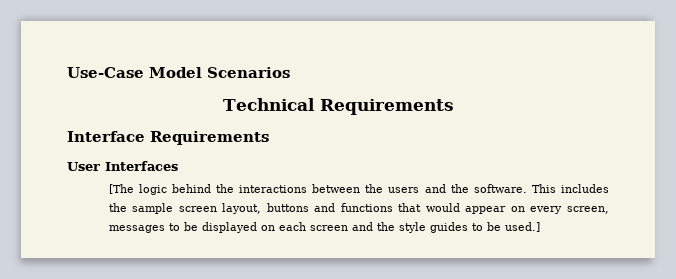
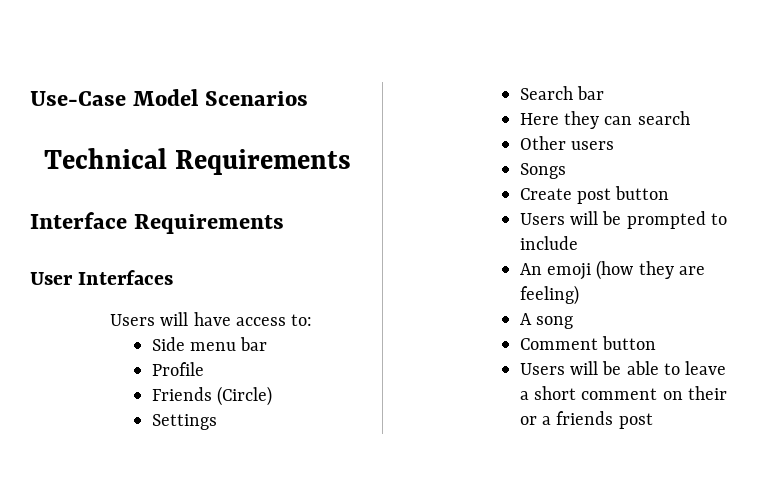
- [The logic behind the interactions between the users and the software. This includes the sample screen layout, buttons and functions that would appear on every screen, messages to be displayed on each screen and the style guides to be used.]
+ Users will have access to:
+ Side menu bar
+ Profile
+ Friends (Circle)
+ Settings
+ Search bar
+ Here they can search
+ Other users
+ Songs
+ Create post button
+ Users will be prompted to include
+ An emoji (how they are feeling)
+ A song
+ Comment button
+ Users will be able to leave a short comment on their or a friends post

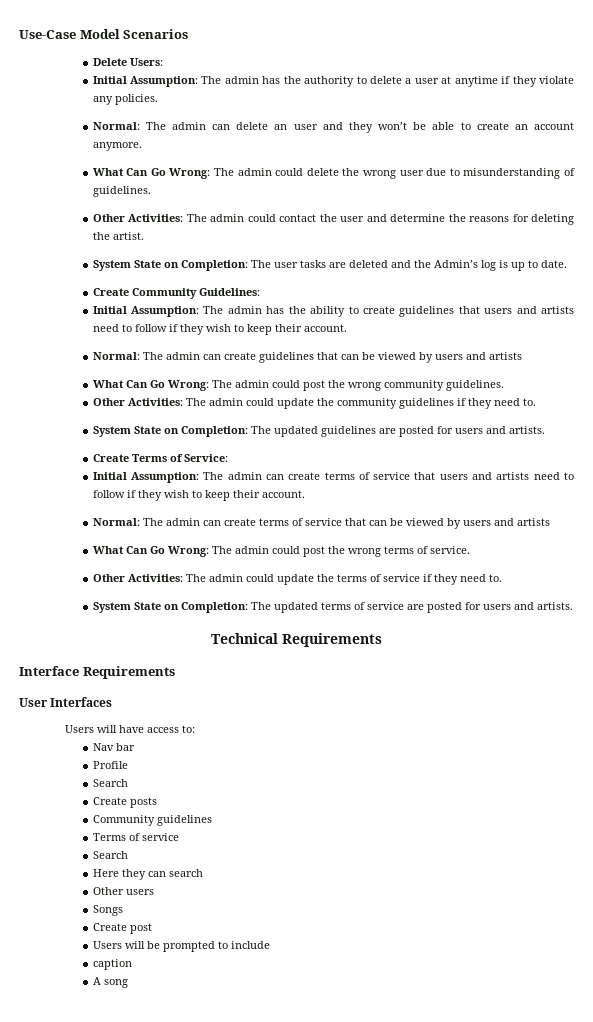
+ Delete Users:
+ Initial Assumption: The admin has the authority to delete a user at anytime if they violate any policies.
+ Normal: The admin can delete an user and they won’t be able to create an account anymore.
+ What Can Go Wrong: The admin could delete the wrong user due to misunderstanding of guidelines.
+ Other Activities: The admin could contact the user and determine the reasons for deleting the artist.
+ System State on Completion: The user tasks are deleted and the Admin’s log is up to date.
+ Create Community Guidelines:
+ Initial Assumption: The admin has the ability to create guidelines that users and artists need to follow if they wish to keep their account.
+ Normal: The admin can create guidelines that can be viewed by users and artists
+ What Can Go Wrong: The admin could post the wrong community guidelines.
+ Other Activities: The admin could update the community guidelines if they need to.
+ System State on Completion: The updated guidelines are posted for users and artists.
+ Create Terms of Service:
+ Initial Assumption: The admin can create terms of service that users and artists need to follow if they wish to keep their account.
+ Normal: The admin can create terms of service that can be viewed by users and artists
+ What Can Go Wrong: The admin could post the wrong terms of service.
+ Other Activities: The admin could update the terms of service if they need to.
+ System State on Completion: The updated terms of service are posted for users and artists.
- Side menu bar
+ Nav bar
  Profile
- Friends (Circle)
- Settings
- Search bar
+ Search
+ Create posts
+ Community guidelines
+ Terms of service
+ Search
- Create post button
+ Create post
- An emoji (how they are feeling)
+ caption
  A song
- Comment button
- Users will be able to leave a short comment on their or a friends post

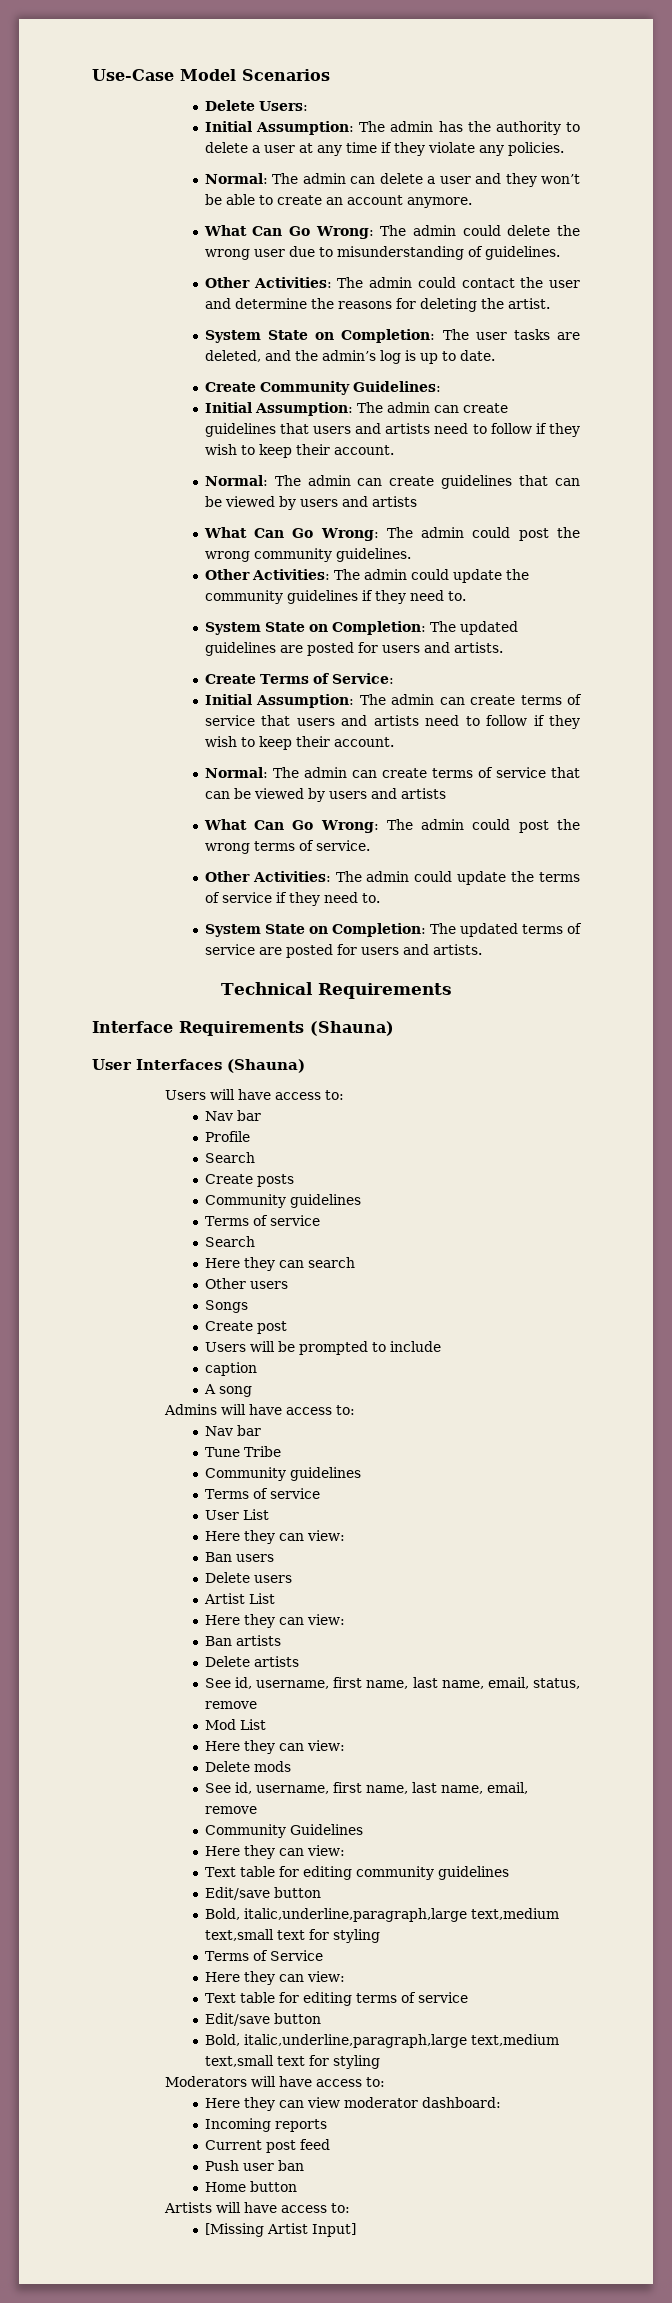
- Initial Assumption: The admin has the authority to delete a user at anytime if they violate any policies.
+ Initial Assumption: The admin has the authority to delete a user at any time if they violate any policies.
- Normal: The admin can delete an user and they won’t be able to create an account anymore.
+ Normal: The admin can delete a user and they won’t be able to create an account anymore.
- System State on Completion: The user tasks are deleted and the Admin’s log is up to date.
+ System State on Completion: The user tasks are deleted, and the admin’s log is up to date.
- Initial Assumption: The admin has the ability to create guidelines that users and artists need to follow if they wish to keep their account.
+ Initial Assumption: The admin can create guidelines that users and artists need to follow if they wish to keep their account.
- Interface Requirements
+ Interface Requirements (Shauna)
- User Interfaces
+ User Interfaces (Shauna)
+ Admins will have access to:
+ Nav bar
+ Tune Tribe
+ Community guidelines
+ Terms of service
+ User List
+ Here they can view:
+ Ban users
+ Delete users
+ Artist List
+ Here they can view:
+ Ban artists
+ Delete artists
+ See id, username, first name, last name, email, status, remove
+ Mod List
+ Here they can view:
+ Delete mods
+ See id, username, first name, last name, email, remove
+ Community Guidelines
+ Here they can view:
+ Text table for editing community guidelines
+ Edit/save button
+ Bold, italic,underline,paragraph,large text,medium text,small text for styling
+ Terms of Service
+ Here they can view:
+ Text table for editing terms of service
+ Edit/save button
+ Bold, italic,underline,paragraph,large text,medium text,small text for styling
+ Moderators will have access to:
+ Here they can view moderator dashboard:
+ Incoming reports
+ Current post feed
+ Push user ban
+ Home button
+ Artists will have access to:
+ [Missing Artist Input]

